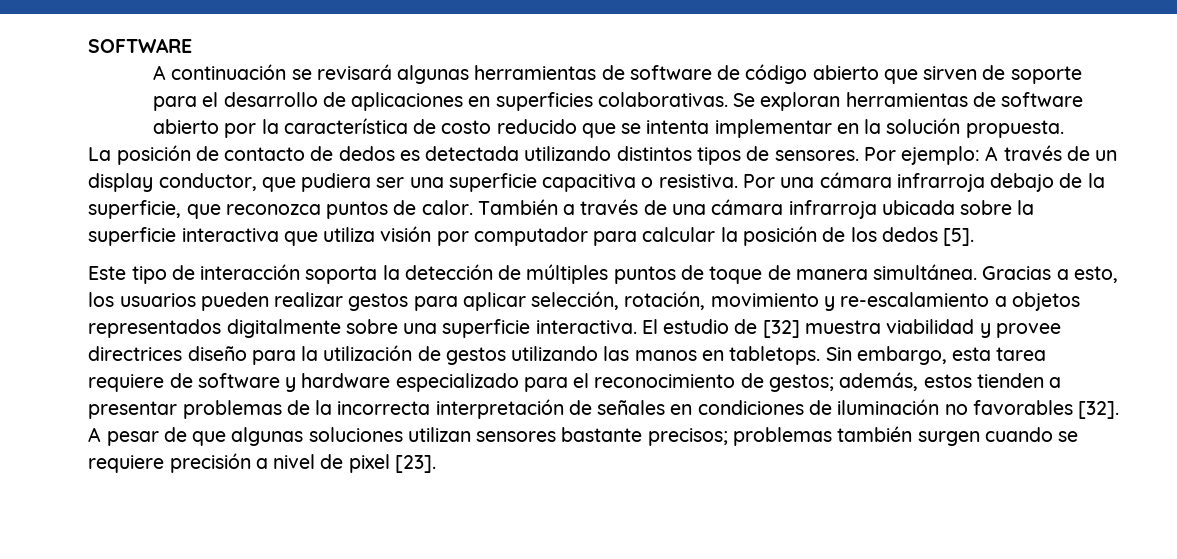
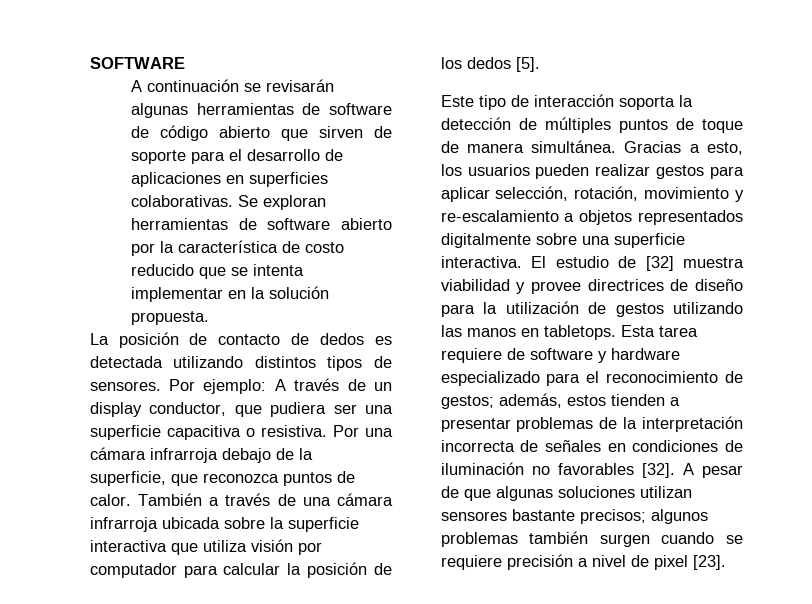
- A continuación se revisará algunas herramientas de software de código abierto que sirven de soporte para el desarrollo de aplicaciones en superficies colaborativas.
+ A continuación se revisarán algunas herramientas de software de código abierto que sirven de soporte para el desarrollo de aplicaciones en superficies colaborativas.
- El estudio de [32] muestra viabilidad y provee directrices diseño para la utilización de gestos utilizando las manos en tabletops.
+ El estudio de [32] muestra viabilidad y provee directrices de diseño para la utilización de gestos utilizando las manos en tabletops.
- Sin embargo, esta tarea requiere de software y hardware especializado para el reconocimiento de gestos; además, estos tienden a presentar problemas de la incorrecta interpretación de señales en condiciones de iluminación no favorables [32].
+ Esta tarea requiere de software y hardware especializado para el reconocimiento de gestos; además, estos tienden a presentar problemas de la interpretación incorrecta de señales en condiciones de iluminación no favorables [32].
- A pesar de que algunas soluciones utilizan sensores bastante precisos; problemas también surgen cuando se requiere precisión a nivel de pixel [23].
+ A pesar de que algunas soluciones utilizan sensores bastante precisos; algunos problemas también surgen cuando se requiere precisión a nivel de pixel [23].

